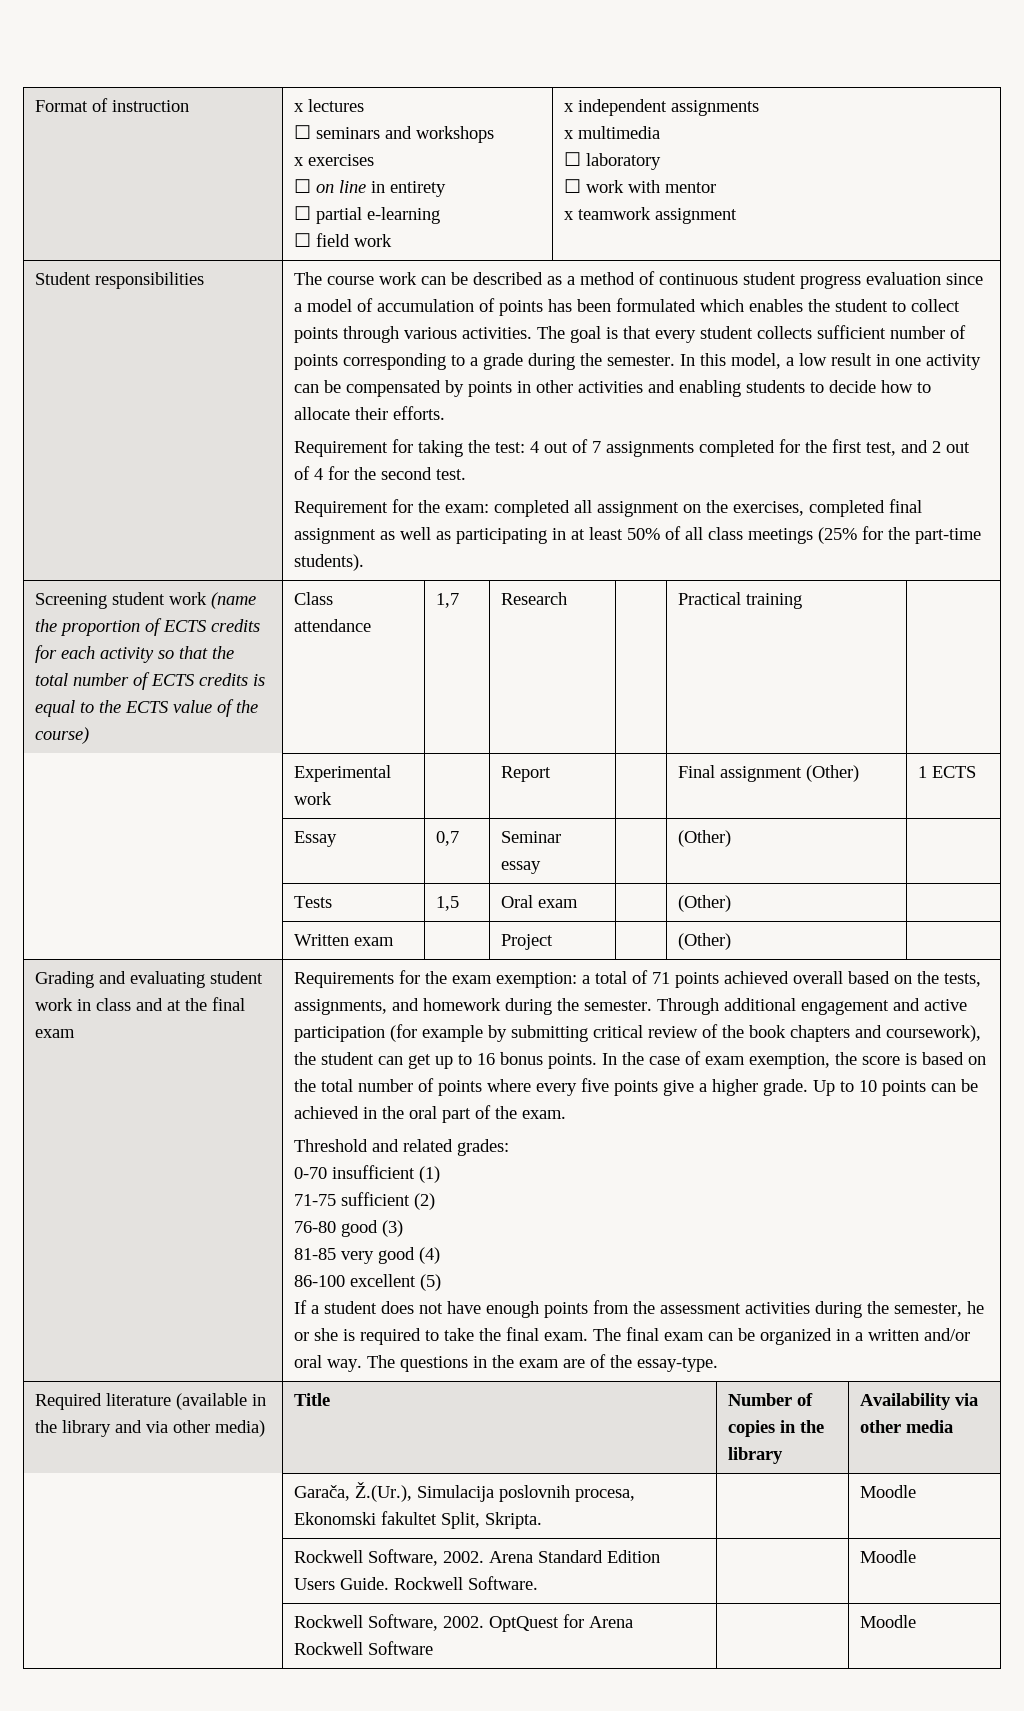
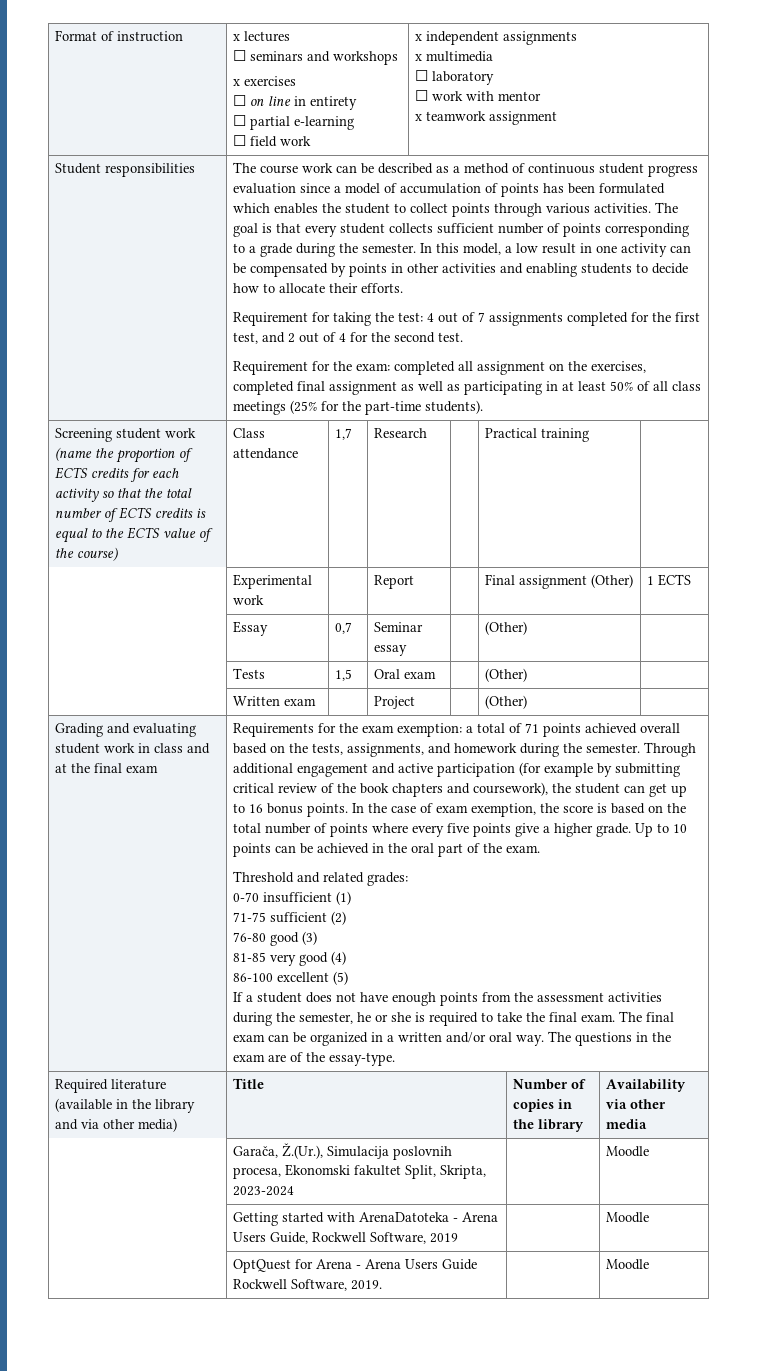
- | Garača, Ž.(Ur.), Simulacija poslovnih procesa, Ekonomski fakultet Split, Skripta. | | Moodle
- | Rockwell Software, 2002. Arena Standard Edition Users Guide. Rockwell Software. | | Moodle
- | Rockwell Software, 2002. OptQuest for Arena Rockwell Software | | Moodle
+ | Garača, Ž.(Ur.), Simulacija poslovnih procesa, Ekonomski fakultet Split, Skripta, 2023-2024 | | Moodle
+ | Getting started with ArenaDatoteka - Arena Users Guide, Rockwell Software, 2019 | | Moodle
+ | OptQuest for Arena - Arena Users Guide Rockwell Software, 2019. | | Moodle

